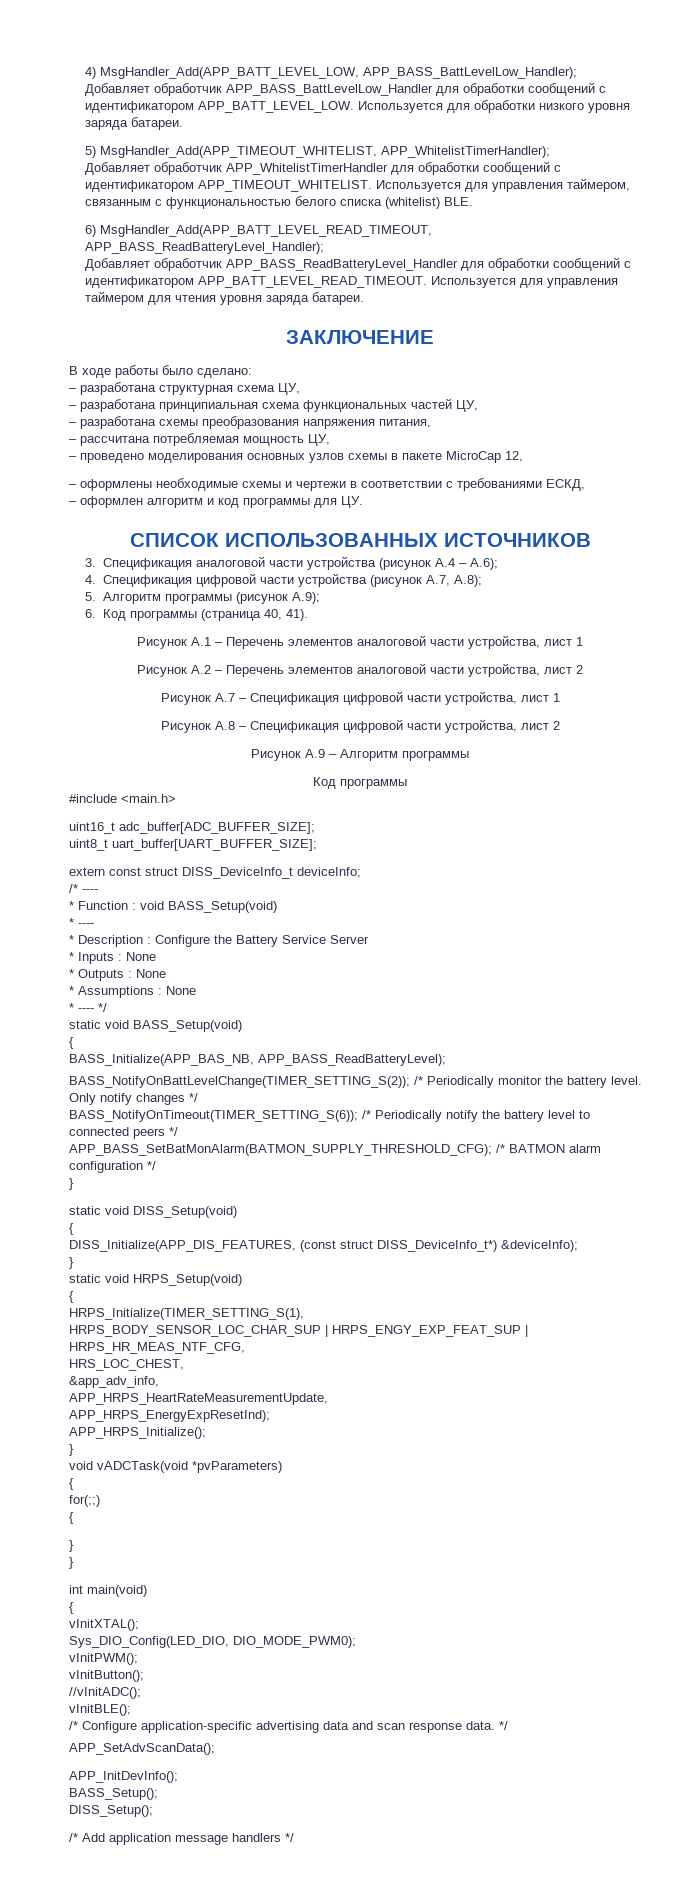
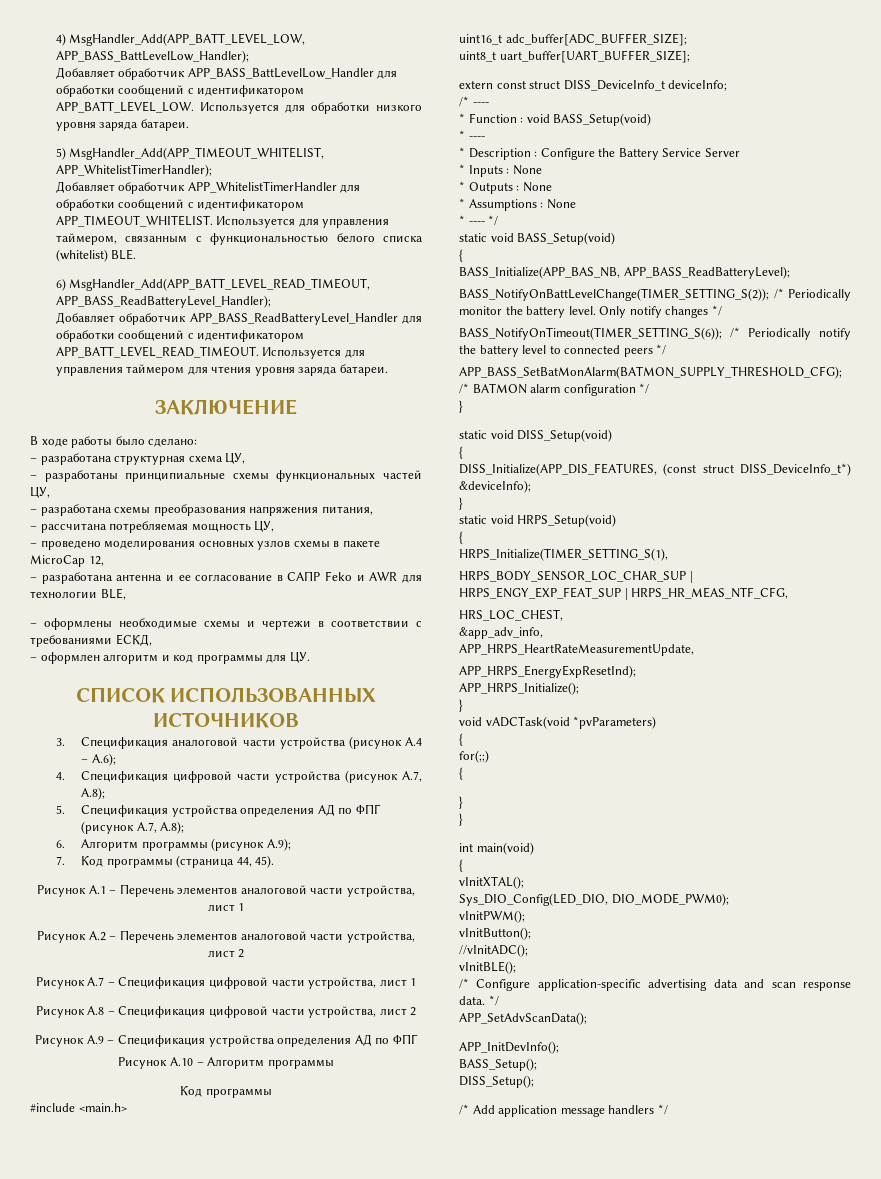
- – разработана принципиальная схема функциональных частей ЦУ,
+ – разработаны принципиальные схемы функциональных частей ЦУ,
+ – разработана антенна и ее согласование в САПР Feko и AWR для технологии BLE,
- 5. Алгоритм программы (рисунок А.9);
+ 5. Спецификация устройства определения АД по ФПГ (рисунок A.7, A.8);
+ 6. Алгоритм программы (рисунок А.9);
- 6. Код программы (страница 40, 41).
+ 7. Код программы (страница 44, 45).
- Рисунок А.9 – Алгоритм программы
+ Рисунок А.9 – Спецификация устройства определения АД по ФПГ
+ Рисунок А.10 – Алгоритм программы

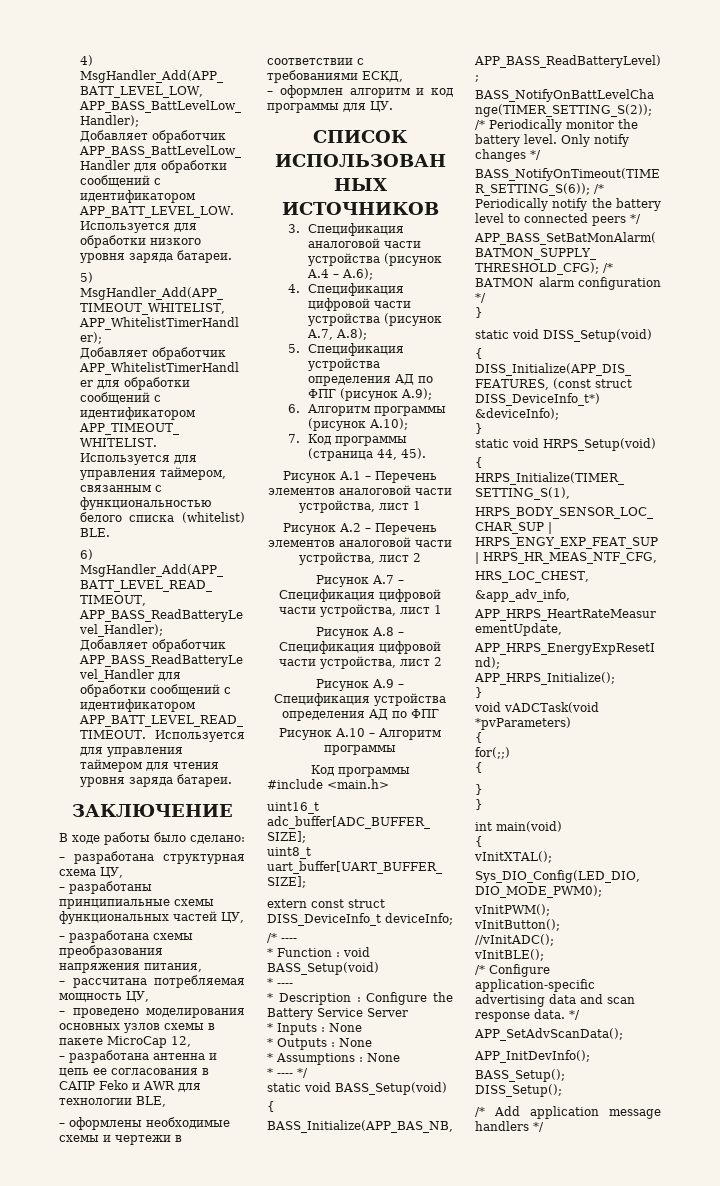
- – разработана антенна и ее согласование в САПР Feko и AWR для технологии BLE,
+ – разработана антенна и цепь ее согласования в САПР Feko и AWR для технологии BLE,
- 5. Спецификация устройства определения АД по ФПГ (рисунок A.7, A.8);
+ 5. Спецификация устройства определения АД по ФПГ (рисунок A.9);
- 6. Алгоритм программы (рисунок А.9);
+ 6. Алгоритм программы (рисунок А.10);

